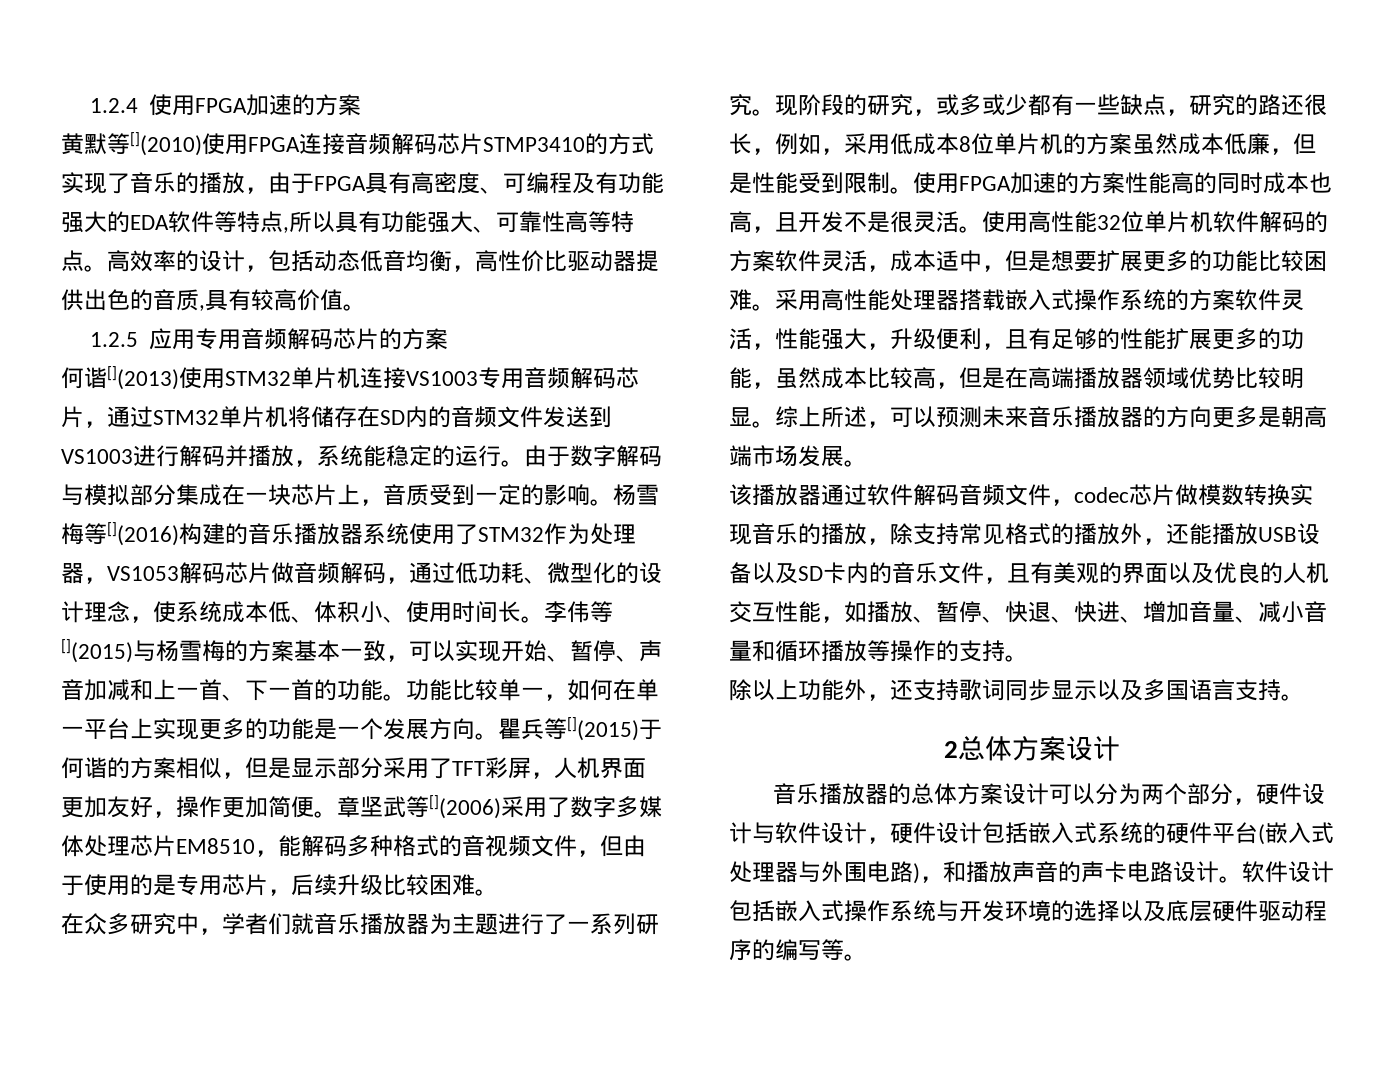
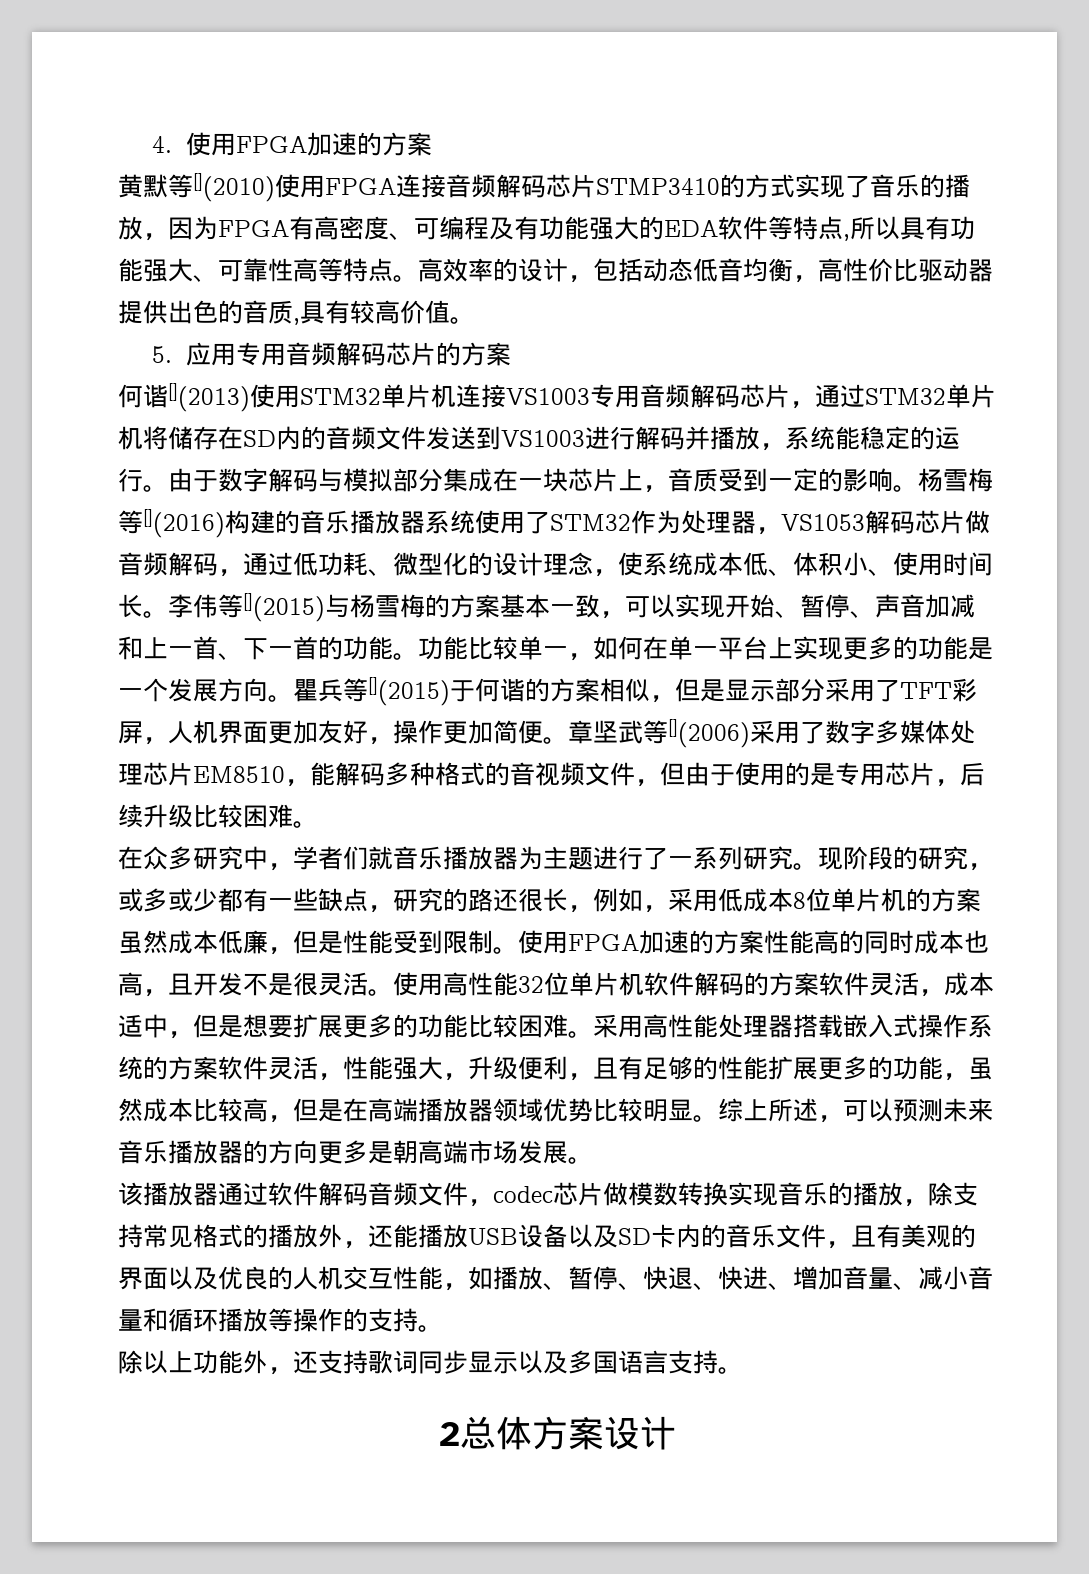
- 1.2.4使用FPGA加速的方案
+ 4.使用FPGA加速的方案
- 黄默等[](2010)使用FPGA连接音频解码芯片STMP3410的方式实现了音乐的播放，由于FPGA具有高密度、可编程及有功能强大的EDA软件等特点,所以具有功能强大、可靠性高等特点。
+ 黄默等[](2010)使用FPGA连接音频解码芯片STMP3410的方式实现了音乐的播放，因为FPGA有高密度、可编程及有功能强大的EDA软件等特点,所以具有功能强大、可靠性高等特点。
- 1.2.5应用专用音频解码芯片的方案
+ 5.应用专用音频解码芯片的方案
- 音乐播放器的总体方案设计可以分为两个部分，硬件设计与软件设计，硬件设计包括嵌入式系统的硬件平台(嵌入式处理器与外围电路)，和播放声音的声卡电路设计。软件设计包括嵌入式操作系统与开发环境的选择以及底层硬件驱动程序的编写等。

